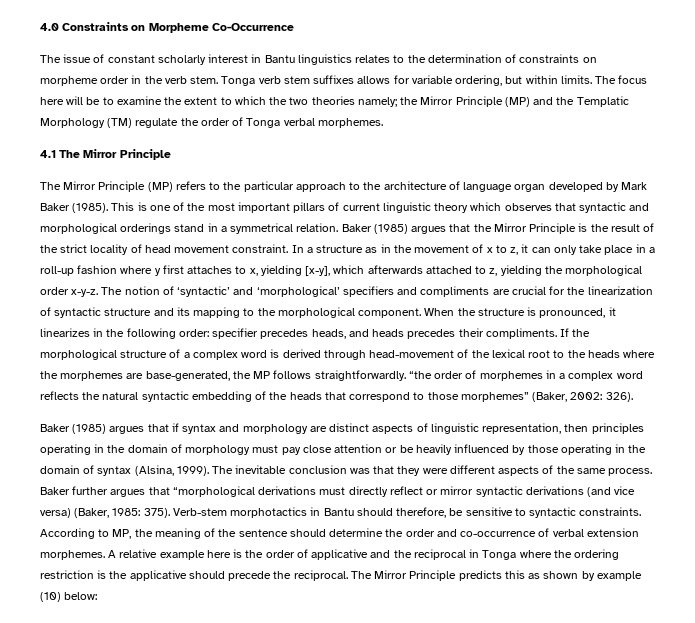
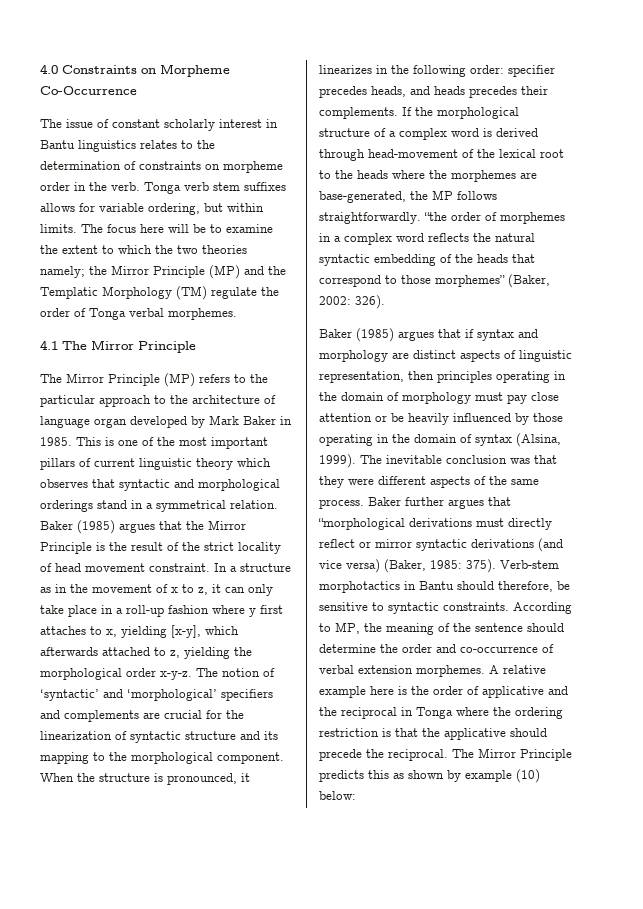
- The issue of constant scholarly interest in Bantu linguistics relates to the determination of constraints on morpheme order in the verb stem.
+ The issue of constant scholarly interest in Bantu linguistics relates to the determination of constraints on morpheme order in the verb.
- The Mirror Principle (MP) refers to the particular approach to the architecture of language organ developed by Mark Baker (1985).
+ The Mirror Principle (MP) refers to the particular approach to the architecture of language organ developed by Mark Baker in 1985.
- The notion of ‘syntactic’ and ‘morphological’ specifiers and compliments are crucial for the linearization of syntactic structure and its mapping to the morphological component.
+ The notion of ‘syntactic’ and ‘morphological’ specifiers and complements are crucial for the linearization of syntactic structure and its mapping to the morphological component.
- When the structure is pronounced, it linearizes in the following order: specifier precedes heads, and heads precedes their compliments.
+ When the structure is pronounced, it linearizes in the following order: specifier precedes heads, and heads precedes their complements.
- A relative example here is the order of applicative and the reciprocal in Tonga where the ordering restriction is the applicative should precede the reciprocal.
+ A relative example here is the order of applicative and the reciprocal in Tonga where the ordering restriction is that the applicative should precede the reciprocal.

